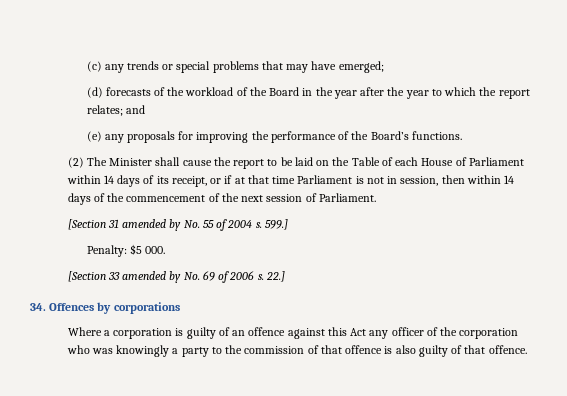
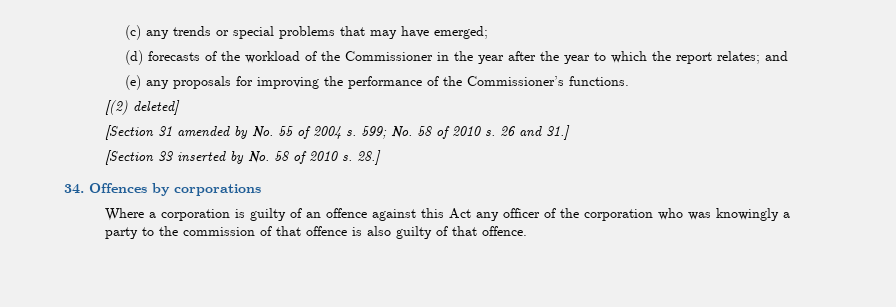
- (d) forecasts of the workload of the Board in the year after the year to which the report relates; and
+ (d) forecasts of the workload of the Commissioner in the year after the year to which the report relates; and
- (e) any proposals for improving the performance of the Board’s functions.
+ (e) any proposals for improving the performance of the Commissioner’s functions.
- (2) The Minister shall cause the report to be laid on the Table of each House of Parliament within 14 days of its receipt, or if at that time Parliament is not in session, then within 14 days of the commencement of the next session of Parliament.
+ [(2) deleted]
- 599.]
- Penalty: $5 000.
+ 599; No. 58 of 2010 s. 26 and 31.]
- [Section 33 amended by No. 69 of 2006 s. 22.]
+ [Section 33 inserted by No. 58 of 2010 s. 28.]

